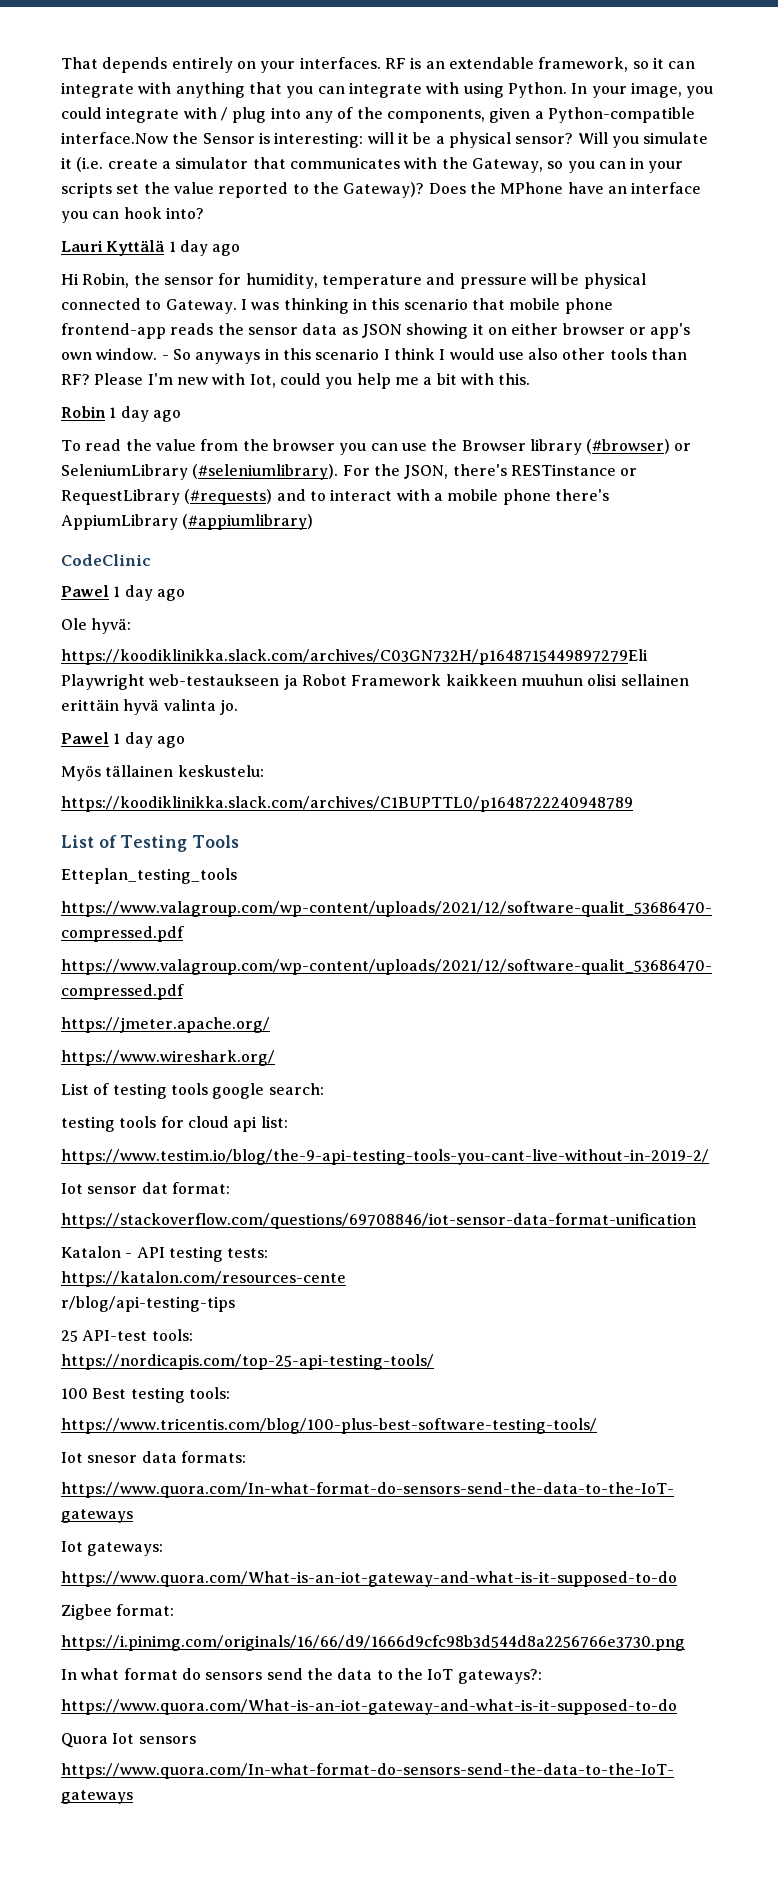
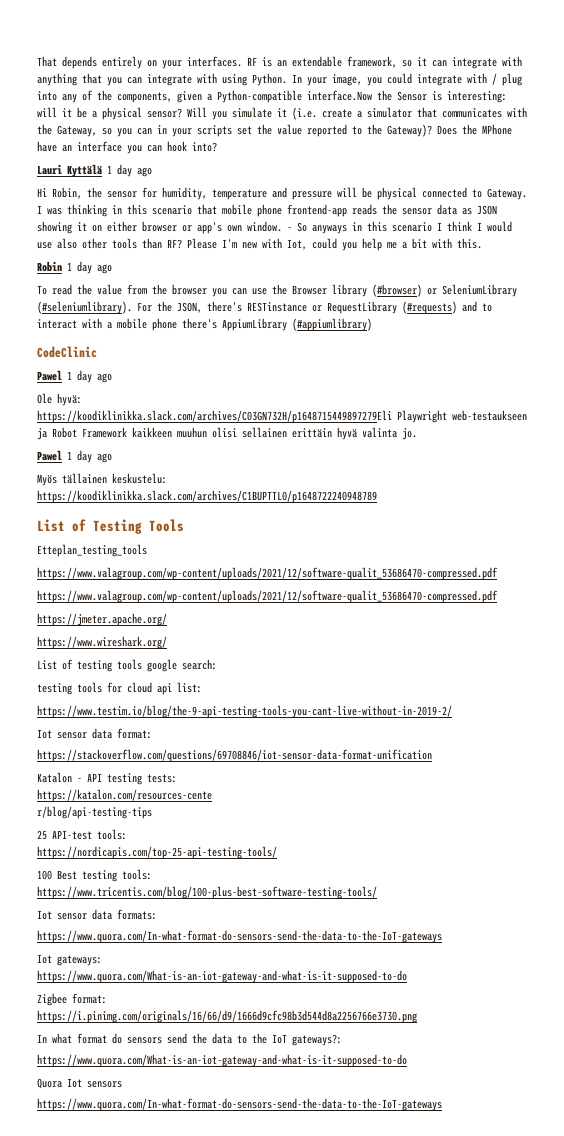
- Iot sensor dat format:
+ Iot sensor data format:
- Iot snesor data formats:
+ Iot sensor data formats:

